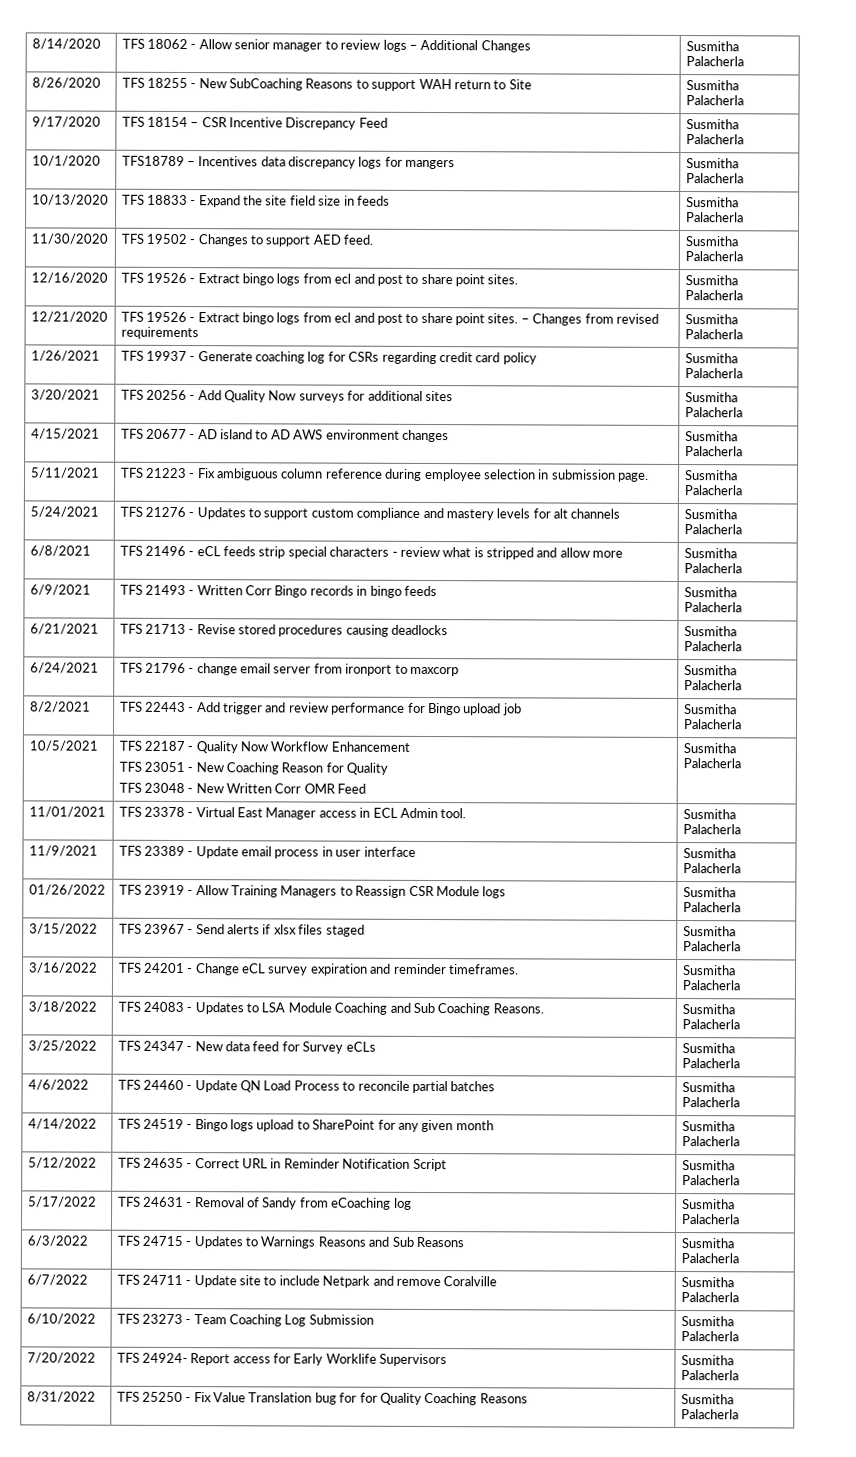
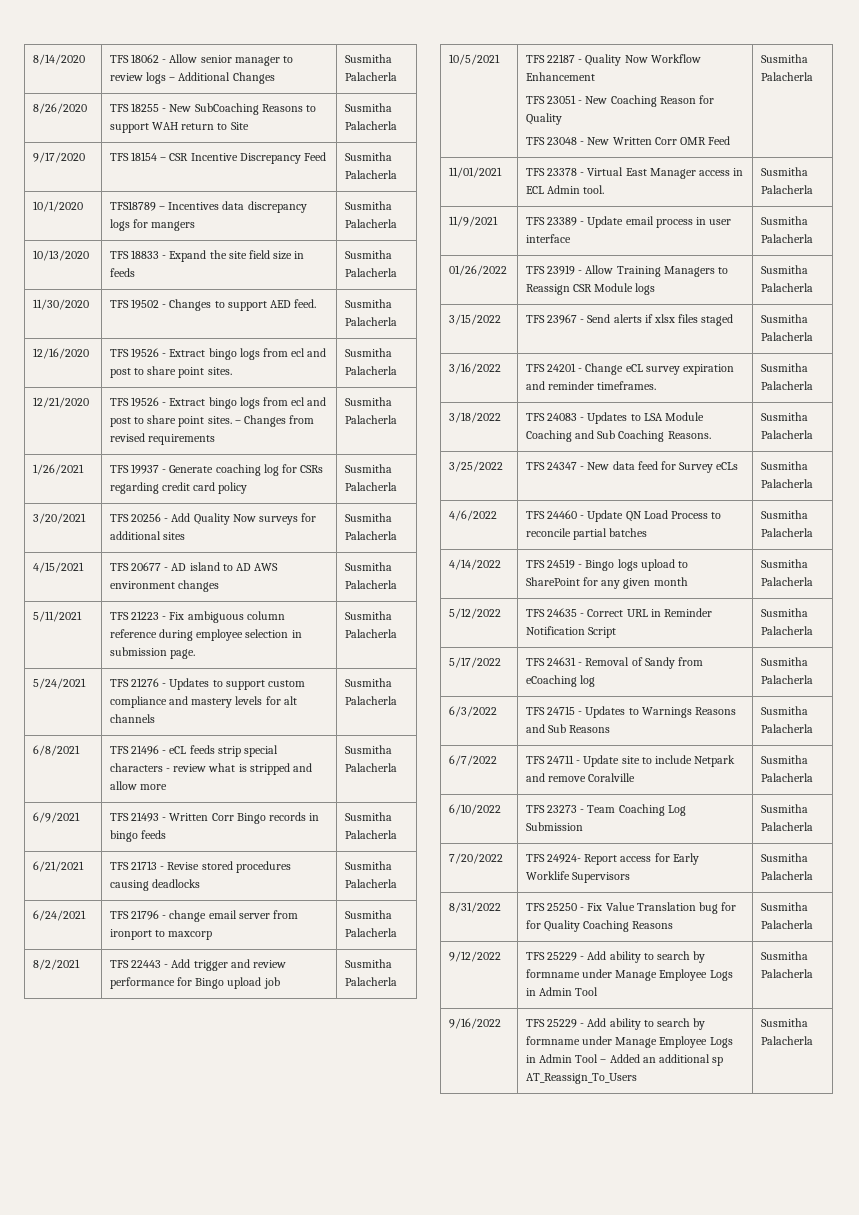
+ 9/12/2022 | TFS 25229 - Add ability to search by formname under Manage Employee Logs in Admin Tool | Susmitha Palacherla
+ 9/16/2022 | TFS 25229 - Add ability to search by formname under Manage Employee Logs in Admin Tool – Added an additional sp AT_Reassign_To_Users | Susmitha Palacherla

